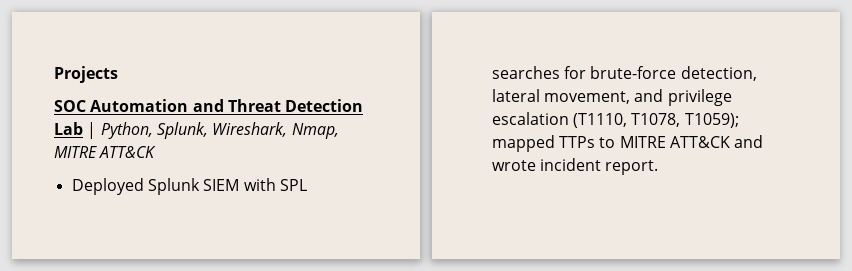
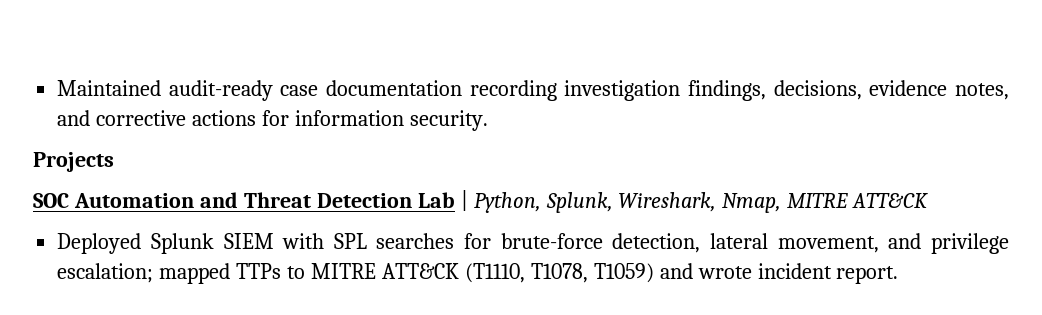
+ Maintained audit-ready case documentation recording investigation findings, decisions, evidence notes, and corrective actions for information security.
- Deployed Splunk SIEM with SPL searches for brute-force detection, lateral movement, and privilege escalation (T1110, T1078, T1059); mapped TTPs to MITRE ATT&CK and wrote incident report.
+ Deployed Splunk SIEM with SPL searches for brute-force detection, lateral movement, and privilege escalation; mapped TTPs to MITRE ATT&CK (T1110, T1078, T1059) and wrote incident report.

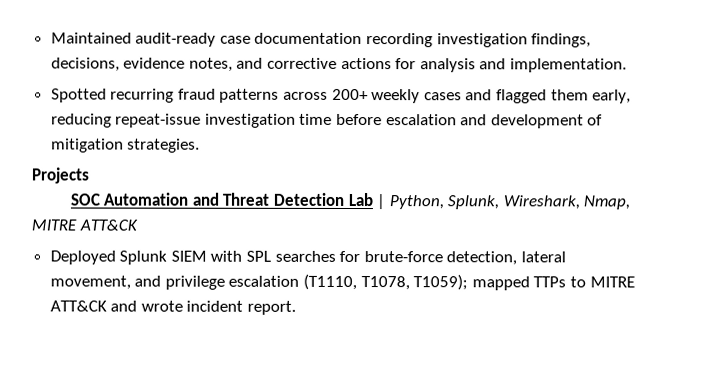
- Maintained audit-ready case documentation recording investigation findings, decisions, evidence notes, and corrective actions for information security.
+ Maintained audit-ready case documentation recording investigation findings, decisions, evidence notes, and corrective actions for analysis and implementation.
+ Spotted recurring fraud patterns across 200+ weekly cases and flagged them early, reducing repeat-issue investigation time before escalation and development of mitigation strategies.
- Deployed Splunk SIEM with SPL searches for brute-force detection, lateral movement, and privilege escalation; mapped TTPs to MITRE ATT&CK (T1110, T1078, T1059) and wrote incident report.
+ Deployed Splunk SIEM with SPL searches for brute-force detection, lateral movement, and privilege escalation (T1110, T1078, T1059); mapped TTPs to MITRE ATT&CK and wrote incident report.

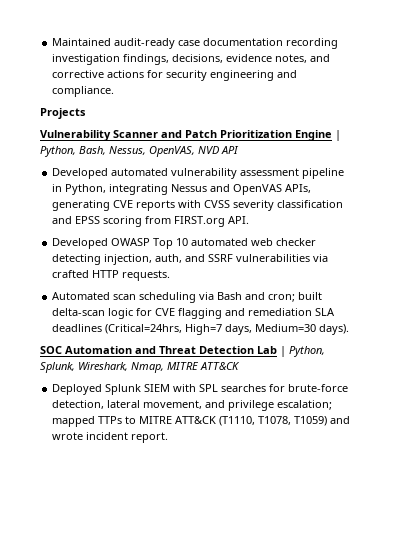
- Maintained audit-ready case documentation recording investigation findings, decisions, evidence notes, and corrective actions for analysis and implementation.
- Spotted recurring fraud patterns across 200+ weekly cases and flagged them early, reducing repeat-issue investigation time before escalation and development of mitigation strategies.
+ Maintained audit-ready case documentation recording investigation findings, decisions, evidence notes, and corrective actions for security engineering and compliance.
  Projects
+ Vulnerability Scanner and Patch Prioritization Engine | Python, Bash, Nessus, OpenVAS, NVD API
+ Developed automated vulnerability assessment pipeline in Python, integrating Nessus and OpenVAS APIs, generating CVE reports with CVSS severity classification and EPSS scoring from FIRST.org API.
+ Developed OWASP Top 10 automated web checker detecting injection, auth, and SSRF vulnerabilities via crafted HTTP requests.
+ Automated scan scheduling via Bash and cron; built delta-scan logic for CVE flagging and remediation SLA deadlines (Critical=24hrs, High=7 days, Medium=30 days).
- Deployed Splunk SIEM with SPL searches for brute-force detection, lateral movement, and privilege escalation (T1110, T1078, T1059); mapped TTPs to MITRE ATT&CK and wrote incident report.
+ Deployed Splunk SIEM with SPL searches for brute-force detection, lateral movement, and privilege escalation; mapped TTPs to MITRE ATT&CK (T1110, T1078, T1059) and wrote incident report.

